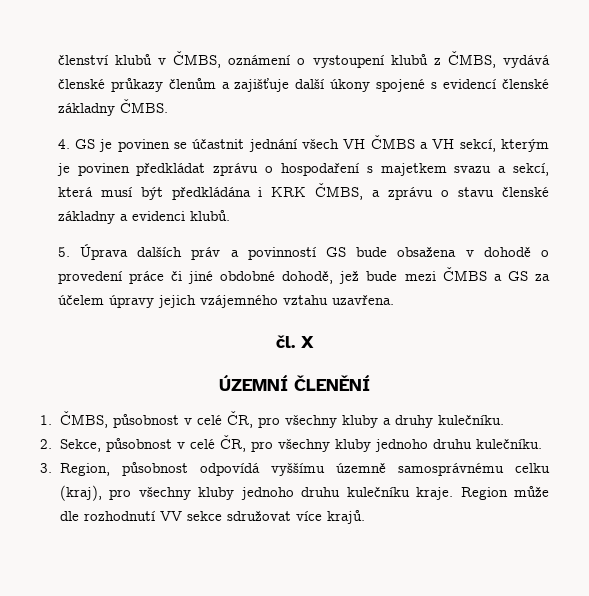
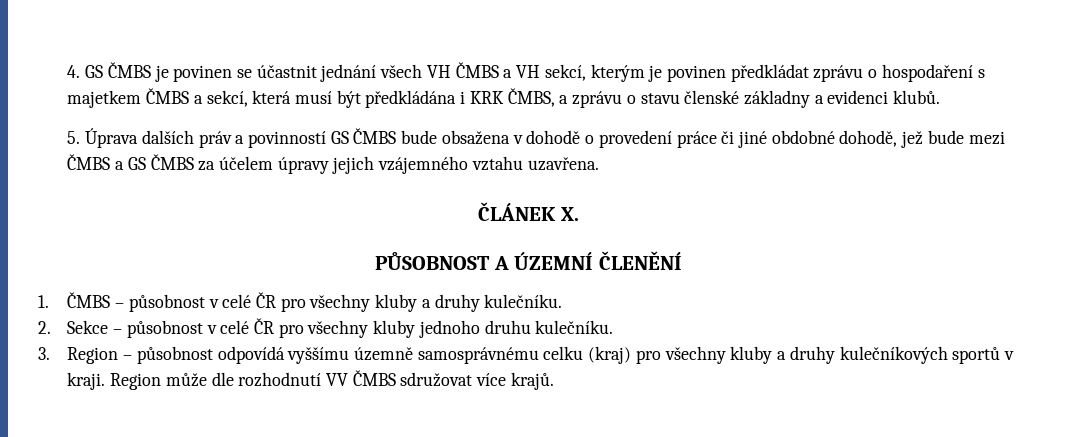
- členství klubů v ČMBS, oznámení o vystoupení klubů z ČMBS, vydává členské průkazy členům a zajišťuje další úkony spojené s evidencí členské základny ČMBS.
- 4. GS je povinen se účastnit jednání všech VH ČMBS a VH sekcí, kterým je povinen předkládat zprávu o hospodaření s majetkem svazu a sekcí, která musí být předkládána i KRK ČMBS, a zprávu o stavu členské základny a evidenci klubů.
+ 4. GS ČMBS je povinen se účastnit jednání všech VH ČMBS a VH sekcí, kterým je povinen předkládat zprávu o hospodaření s majetkem ČMBS a sekcí, která musí být předkládána i KRK ČMBS, a zprávu o stavu členské základny a evidenci klubů.
- 5. Úprava dalších práv a povinností GS bude obsažena v dohodě o provedení práce či jiné obdobné dohodě, jež bude mezi ČMBS a GS za účelem úpravy jejich vzájemného vztahu uzavřena.
+ 5. Úprava dalších práv a povinností GS ČMBS bude obsažena v dohodě o provedení práce či jiné obdobné dohodě, jež bude mezi ČMBS a GS ČMBS za účelem úpravy jejich vzájemného vztahu uzavřena.
- čl. X
- ÚZEMNÍ ČLENĚNÍ
+ ČLÁNEK X.
+ PŮSOBNOST A ÚZEMNÍ ČLENĚNÍ
- 1. ČMBS, působnost v celé ČR, pro všechny kluby a druhy kulečníku.
+ 1. ČMBS – působnost v celé ČR pro všechny kluby a druhy kulečníku.
- 2. Sekce, působnost v celé ČR, pro všechny kluby jednoho druhu kulečníku.
+ 2. Sekce – působnost v celé ČR pro všechny kluby jednoho druhu kulečníku.
- 3. Region, působnost odpovídá vyššímu územně samosprávnému celku (kraj), pro všechny kluby jednoho druhu kulečníku kraje.
+ 3. Region – působnost odpovídá vyššímu územně samosprávnému celku (kraj) pro všechny kluby a druhy kulečníkových sportů v kraji.
- Region může dle rozhodnutí VV sekce sdružovat více krajů.
+ Region může dle rozhodnutí VV ČMBS sdružovat více krajů.

